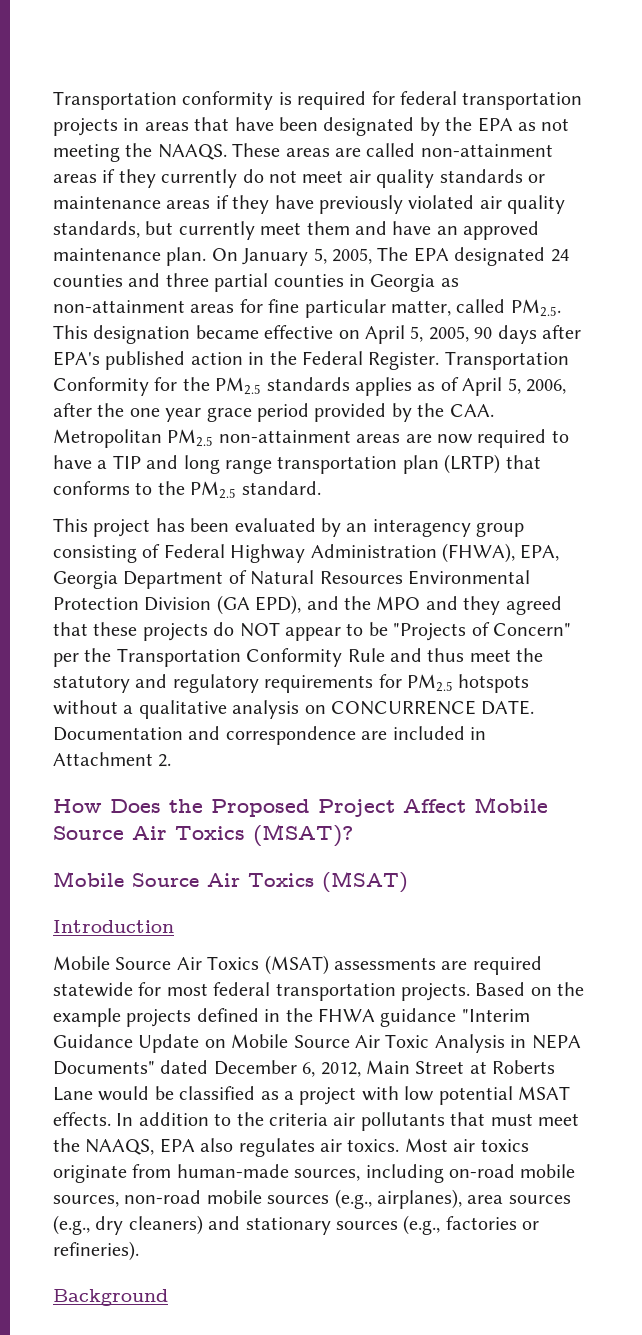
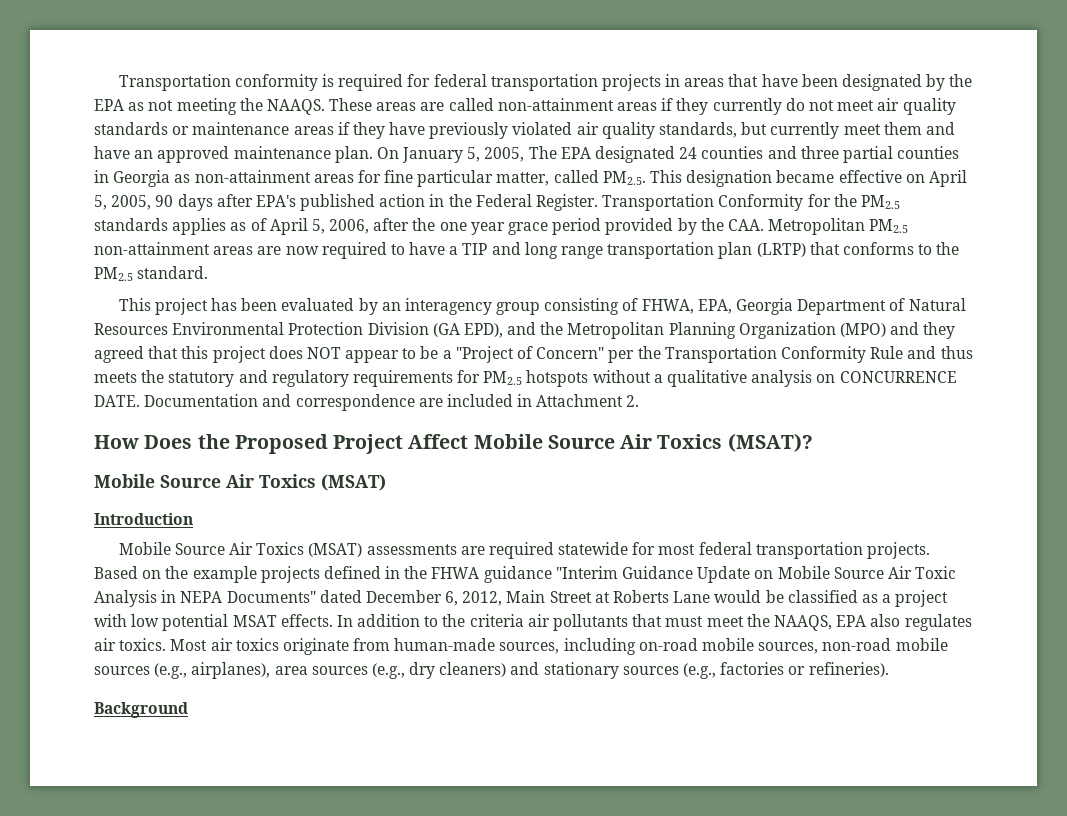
- This project has been evaluated by an interagency group consisting of Federal Highway Administration (FHWA), EPA, Georgia Department of Natural Resources Environmental Protection Division (GA EPD), and the MPO and they agreed that these projects do NOT appear to be "Projects of Concern" per the Transportation Conformity Rule and thus meet the statutory and regulatory requirements for PM2.5 hotspots without a qualitative analysis on CONCURRENCE DATE.
+ This project has been evaluated by an interagency group consisting of FHWA, EPA, Georgia Department of Natural Resources Environmental Protection Division (GA EPD), and the Metropolitan Planning Organization (MPO) and they agreed that this project does NOT appear to be a "Project of Concern" per the Transportation Conformity Rule and thus meets the statutory and regulatory requirements for PM2.5 hotspots without a qualitative analysis on CONCURRENCE DATE.

